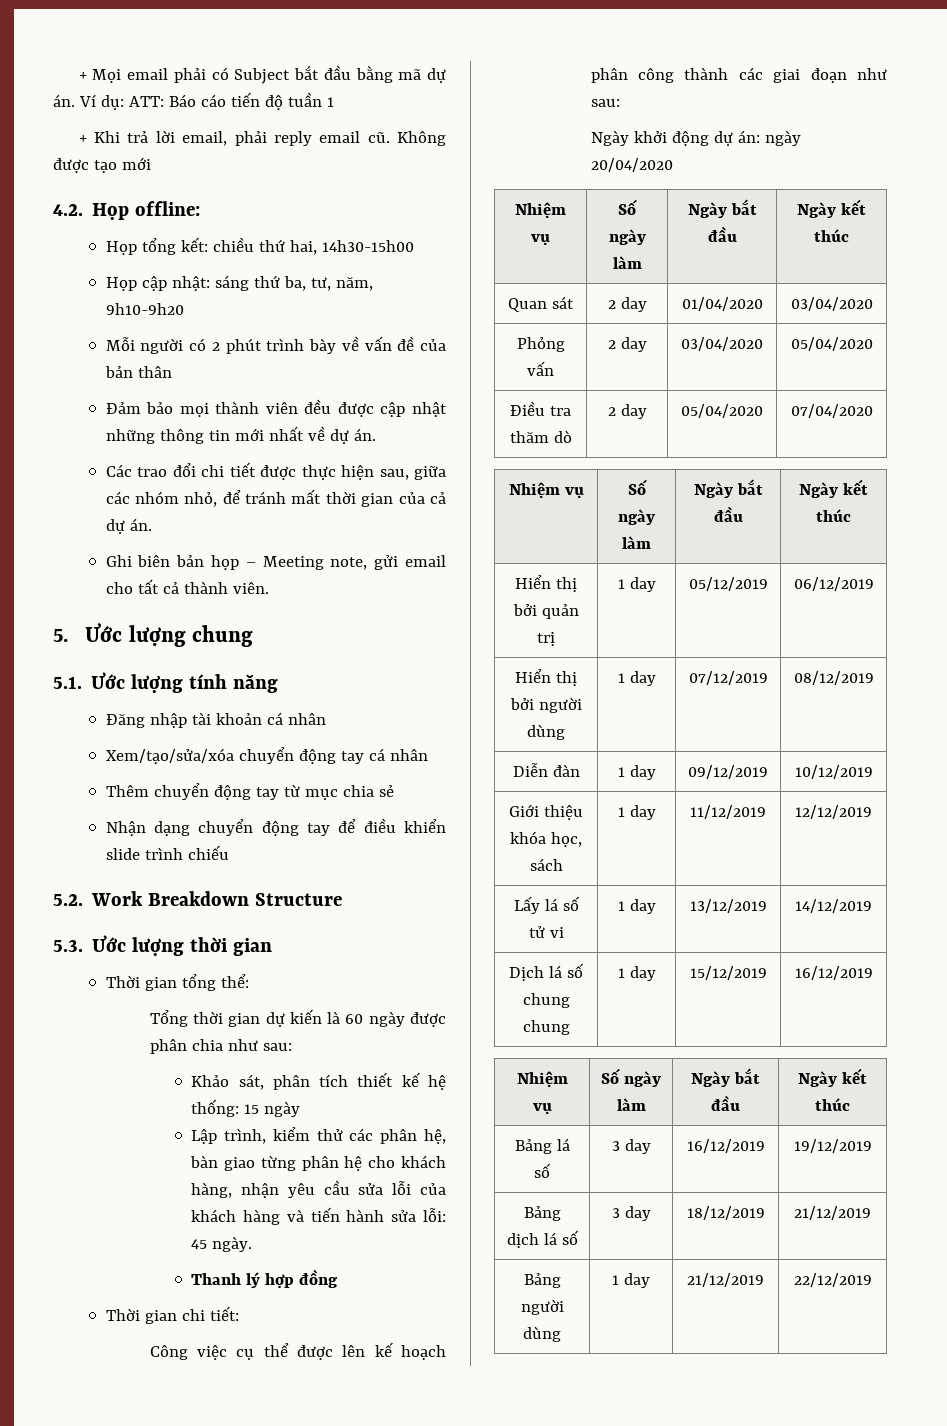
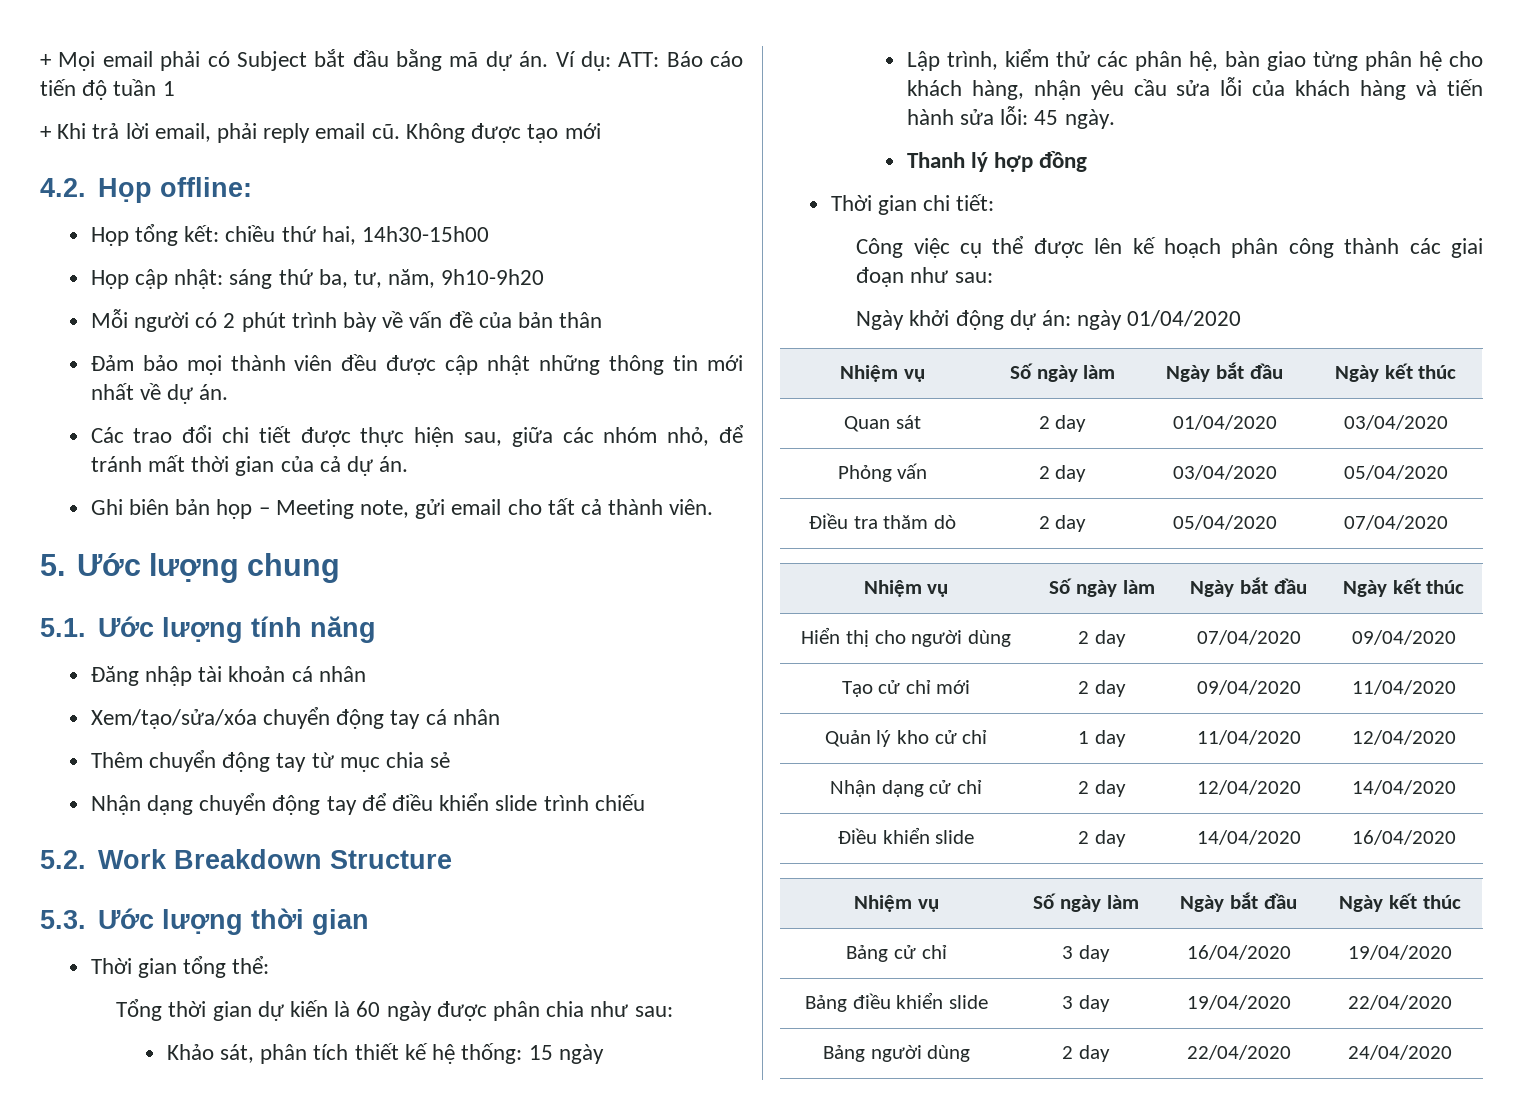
- Ngày khởi động dự án: ngày 20/04/2020
+ Ngày khởi động dự án: ngày 01/04/2020
- Hiển thị bởi quản trị | 1 day | 05/12/2019 | 06/12/2019
- Hiển thị bởi người dùng | 1 day | 07/12/2019 | 08/12/2019
- Diễn đàn | 1 day | 09/12/2019 | 10/12/2019
- Giới thiệu khóa học, sách | 1 day | 11/12/2019 | 12/12/2019
- Lấy lá số tử vi | 1 day | 13/12/2019 | 14/12/2019
- Dịch lá số chung chung | 1 day | 15/12/2019 | 16/12/2019
+ Hiển thị cho người dùng | 2 day | 07/04/2020 | 09/04/2020
+ Tạo cử chỉ mới | 2 day | 09/04/2020 | 11/04/2020
+ Quản lý kho cử chỉ | 1 day | 11/04/2020 | 12/04/2020
+ Nhận dạng cử chỉ | 2 day | 12/04/2020 | 14/04/2020
+ Điều khiển slide | 2 day | 14/04/2020 | 16/04/2020
- Bảng lá số | 3 day | 16/12/2019 | 19/12/2019
- Bảng dịch lá số | 3 day | 18/12/2019 | 21/12/2019
+ Bảng cử chỉ | 3 day | 16/04/2020 | 19/04/2020
+ Bảng điều khiển slide | 3 day | 19/04/2020 | 22/04/2020
- Bảng người dùng | 1 day | 21/12/2019 | 22/12/2019
+ Bảng người dùng | 2 day | 22/04/2020 | 24/04/2020

